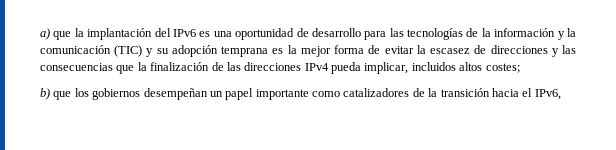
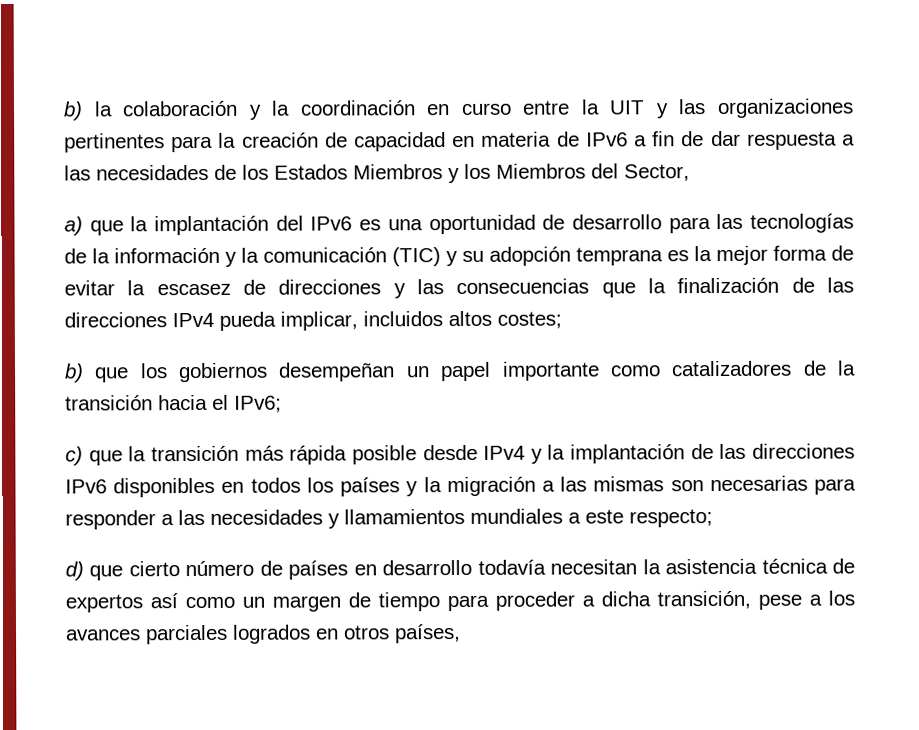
+ b) la colaboración y la coordinación en curso entre la UIT y las organizaciones pertinentes para la creación de capacidad en materia de IPv6 a fin de dar respuesta a las necesidades de los Estados Miembros y los Miembros del Sector,
- b) que los gobiernos desempeñan un papel importante como catalizadores de la transición hacia el IPv6,
+ b) que los gobiernos desempeñan un papel importante como catalizadores de la transición hacia el IPv6;
+ c) que la transición más rápida posible desde IPv4 y la implantación de las direcciones IPv6 disponibles en todos los países y la migración a las mismas son necesarias para responder a las necesidades y llamamientos mundiales a este respecto;
+ d) que cierto número de países en desarrollo todavía necesitan la asistencia técnica de expertos así como un margen de tiempo para proceder a dicha transición, pese a los avances parciales logrados en otros países,

